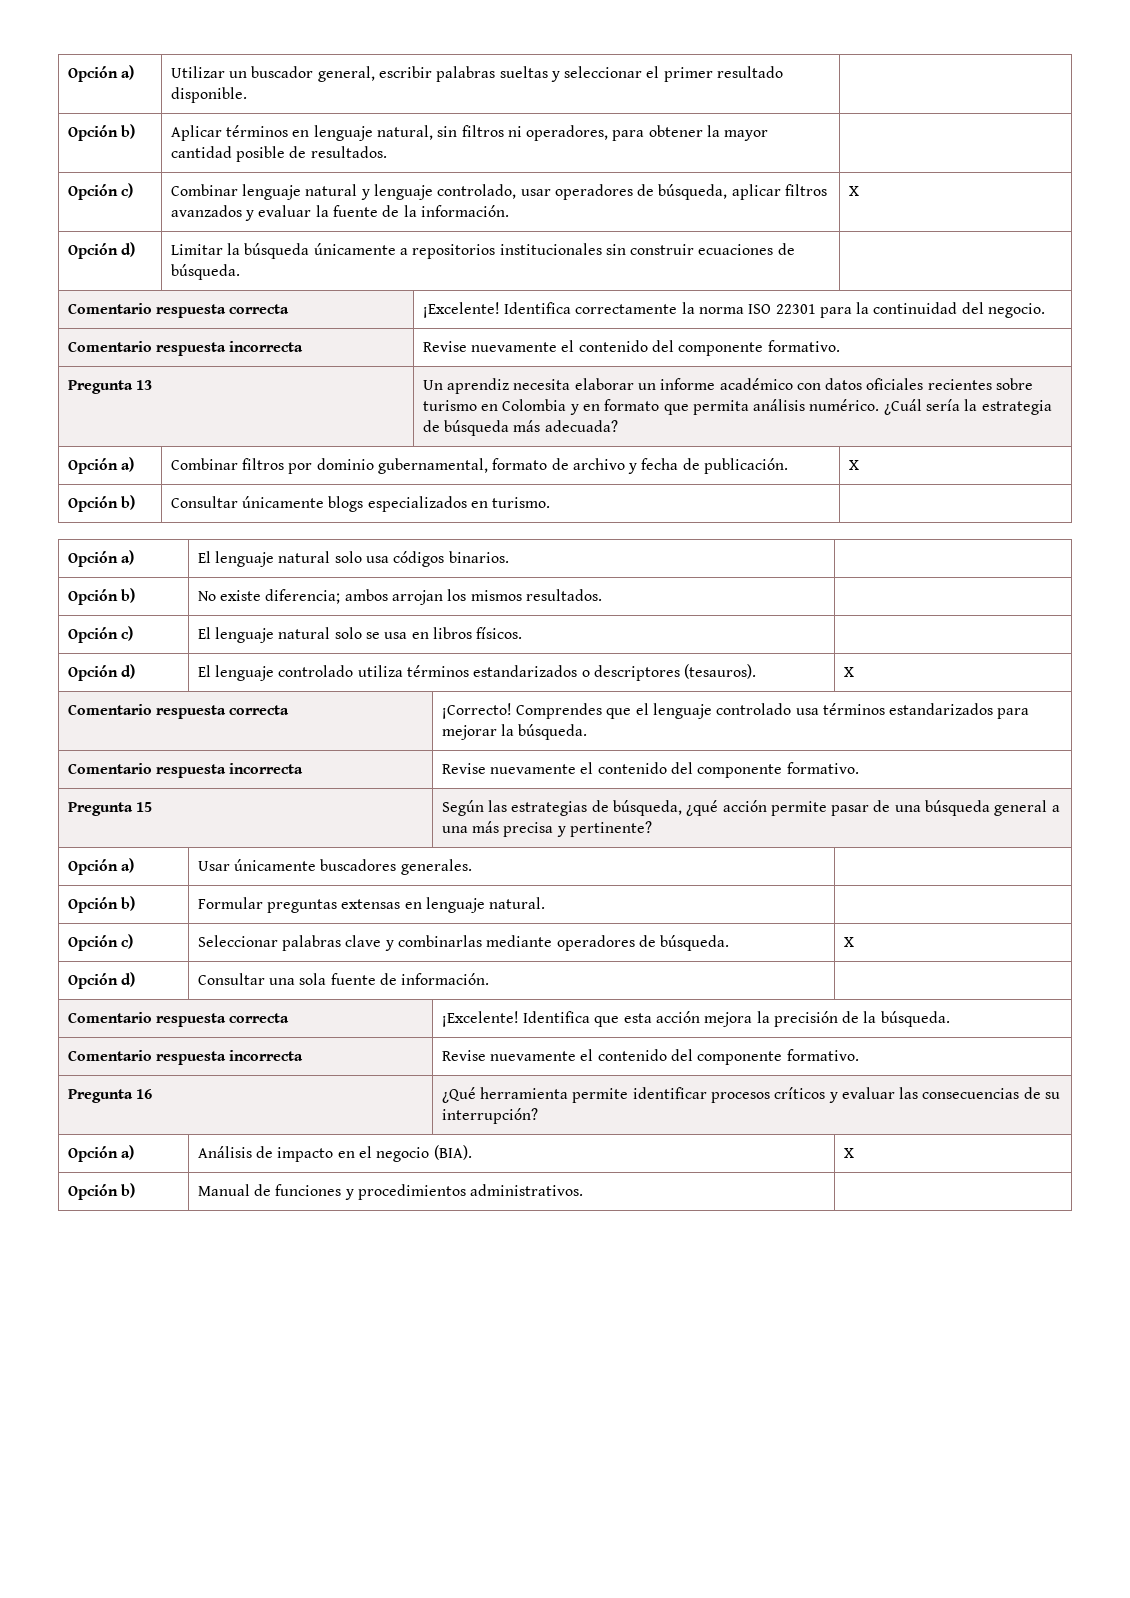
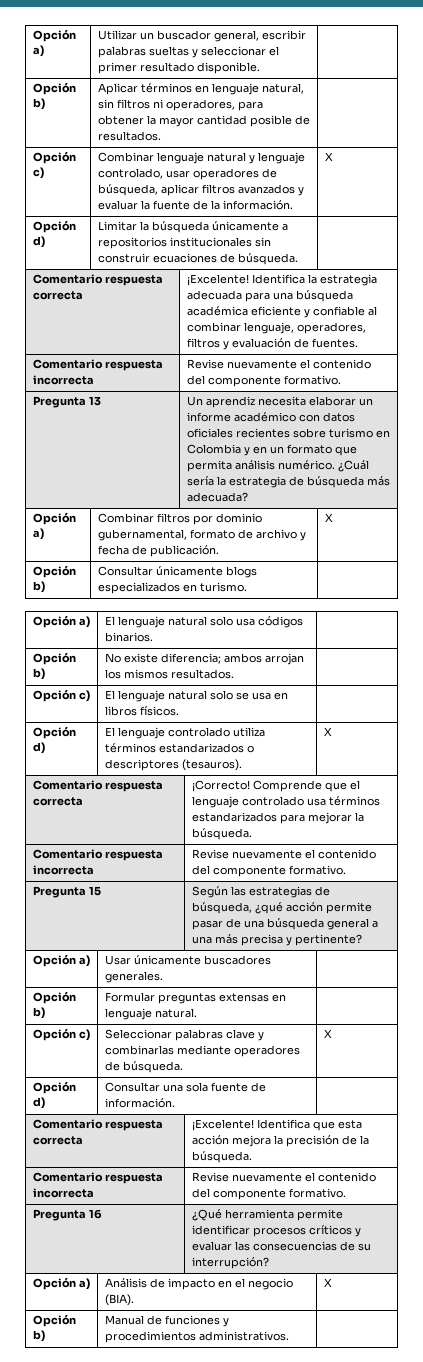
- Comentario respuesta correcta | ¡Excelente! Identifica correctamente la norma ISO 22301 para la continuidad del negocio.
+ Comentario respuesta correcta | ¡Excelente! Identifica la estrategia adecuada para una búsqueda académica eficiente y confiable al combinar lenguaje, operadores, filtros y evaluación de fuentes.
- Pregunta 13 | Un aprendiz necesita elaborar un informe académico con datos oficiales recientes sobre turismo en Colombia y en formato que permita análisis numérico. ¿Cuál sería la estrategia de búsqueda más adecuada?
+ Pregunta 13 | Un aprendiz necesita elaborar un informe académico con datos oficiales recientes sobre turismo en Colombia y en un formato que permita análisis numérico. ¿Cuál sería la estrategia de búsqueda más adecuada?
- Comentario respuesta correcta | ¡Correcto! Comprendes que el lenguaje controlado usa términos estandarizados para mejorar la búsqueda.
+ Comentario respuesta correcta | ¡Correcto! Comprende que el lenguaje controlado usa términos estandarizados para mejorar la búsqueda.

